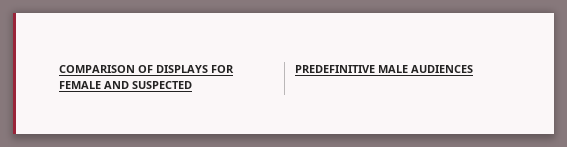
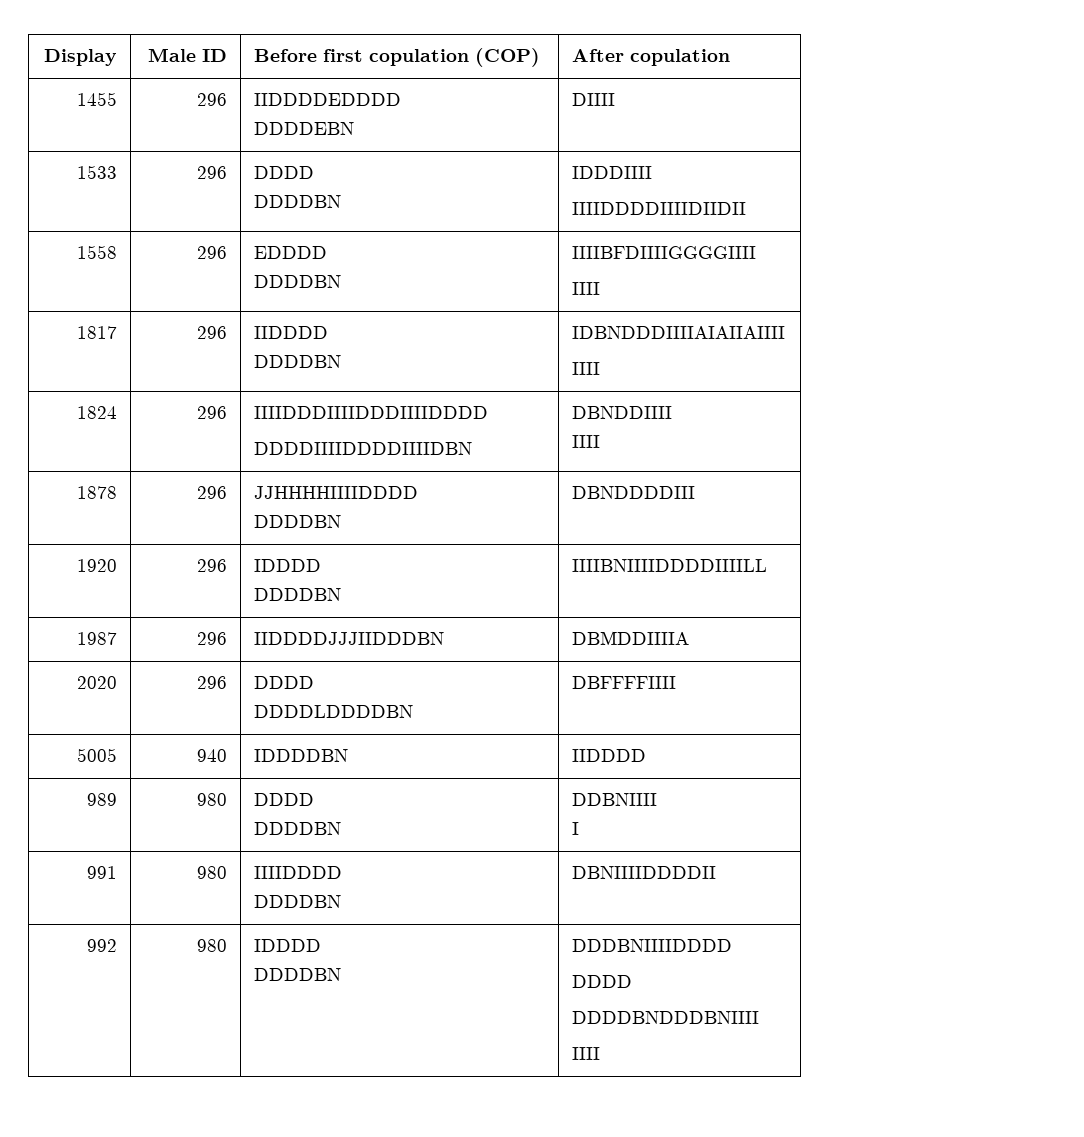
- COMPARISON OF DISPLAYS FOR FEMALE AND SUSPECTED PREDEFINITIVE MALE AUDIENCES
+ Display | Male ID | Before first copulation (COP) | After copulation
+ 1455 | 296 | IIDDDDEDDDD
+ DDDDEBN | DIIII
+ 1533 | 296 | DDDD
+ DDDDBN | IDDDIIII
+ IIIIDDDDIIIIDIIDII
+ 1558 | 296 | EDDDD
+ DDDDBN | IIIIBFDIIIIGGGGIIII
+ IIII
+ 1817 | 296 | IIDDDD
+ DDDDBN | IDBNDDDIIIIAIAIIAIIII
+ IIII
+ 1824 | 296 | IIIIDDDIIIIDDDIIIIDDDD
+ DDDDIIIIDDDDIIIIDBN | DBNDDIIII
+ IIII
+ 1878 | 296 | JJHHHHIIIIDDDD
+ DDDDBN | DBNDDDDIII
+ 1920 | 296 | IDDDD
+ DDDDBN | IIIIBNIIIIDDDDIIIILL
+ 1987 | 296 | IIDDDDJJJIIDDDBN | DBMDDIIIIA
+ 2020 | 296 | DDDD
+ DDDDLDDDDBN | DBFFFFIIII
+ 5005 | 940 | IDDDDBN | IIDDDD
+ 989 | 980 | DDDD
+ DDDDBN | DDBNIIII
+ I
+ 991 | 980 | IIIIDDDD
+ DDDDBN | DBNIIIIDDDDII
+ 992 | 980 | IDDDD
+ DDDDBN | DDDBNIIIIDDDD
+ DDDD
+ DDDDBNDDDBNIIII
+ IIII

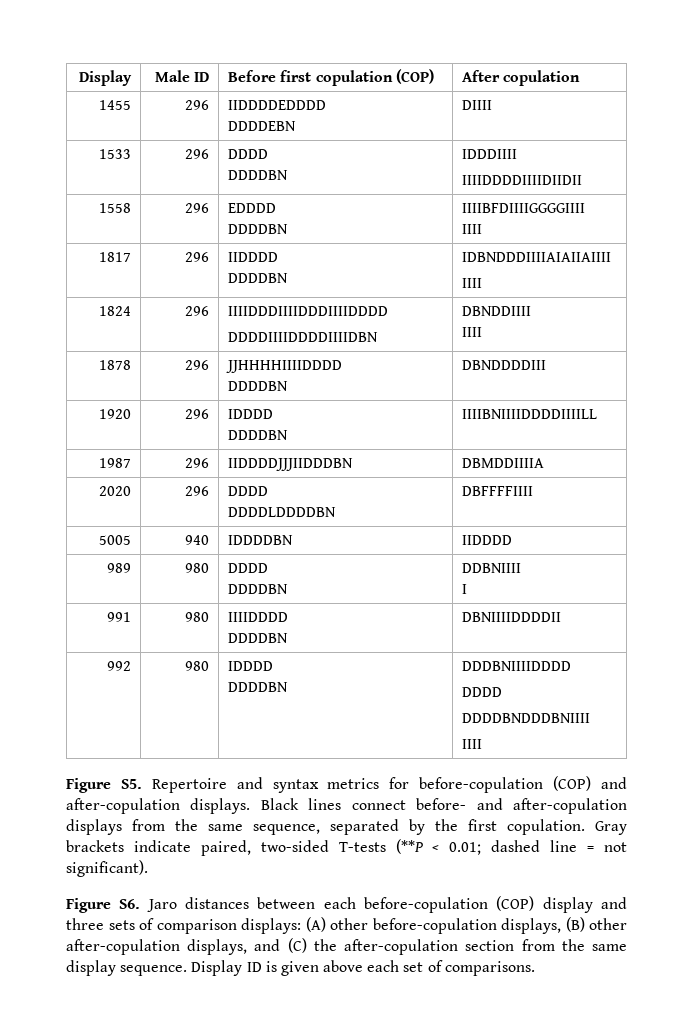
+ Figure S5. Repertoire and syntax metrics for before-copulation (COP) and after-copulation displays. Black lines connect before- and after-copulation displays from the same sequence, separated by the first copulation. Gray brackets indicate paired, two-sided T-tests (**P < 0.01; dashed line = not significant).
+ Figure S6. Jaro distances between each before-copulation (COP) display and three sets of comparison displays: (A) other before-copulation displays, (B) other after-copulation displays, and (C) the after-copulation section from the same display sequence. Display ID is given above each set of comparisons.

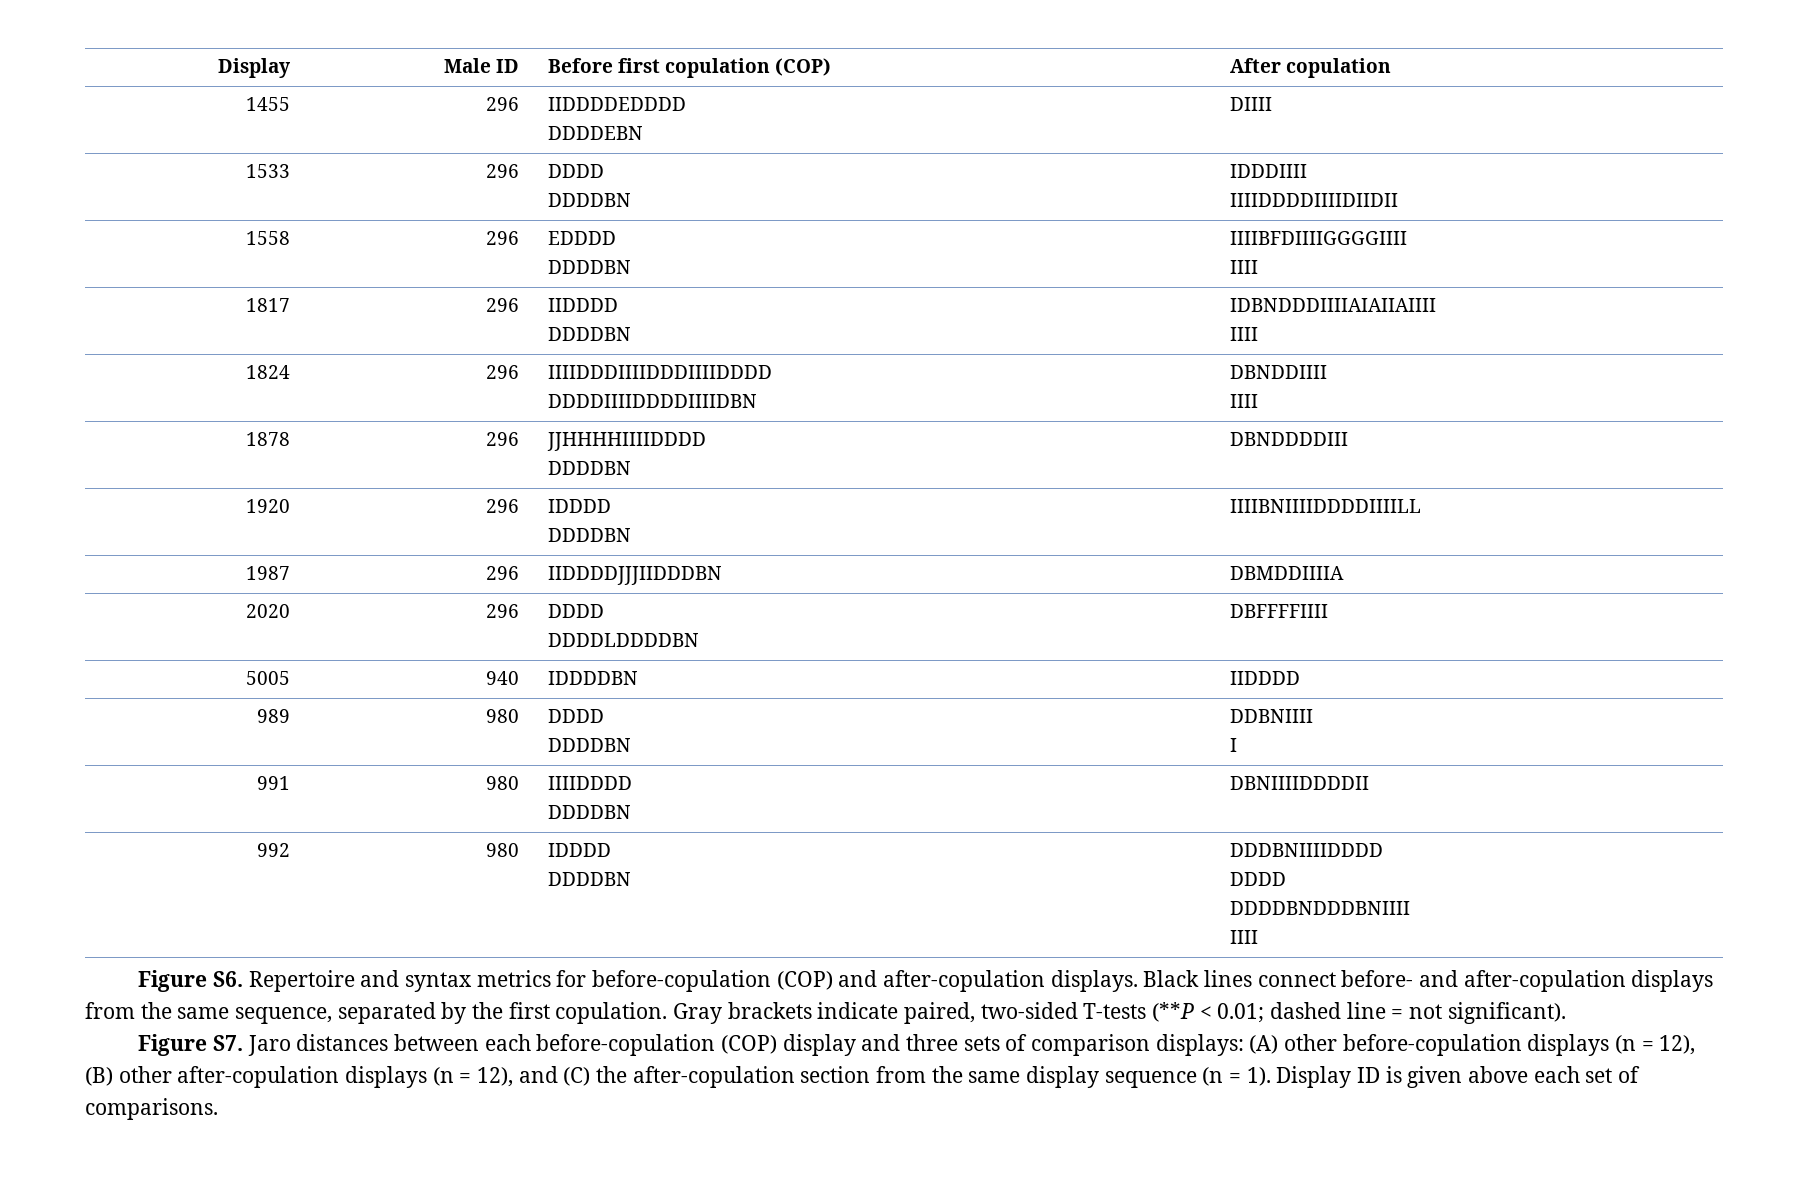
- Figure S5. Repertoire and syntax metrics for before-copulation (COP) and after-copulation displays.
+ Figure S6. Repertoire and syntax metrics for before-copulation (COP) and after-copulation displays.
- Figure S6. Jaro distances between each before-copulation (COP) display and three sets of comparison displays: (A) other before-copulation displays, (B) other after-copulation displays, and (C) the after-copulation section from the same display sequence.
+ Figure S7. Jaro distances between each before-copulation (COP) display and three sets of comparison displays: (A) other before-copulation displays (n = 12), (B) other after-copulation displays (n = 12), and (C) the after-copulation section from the same display sequence (n = 1).

